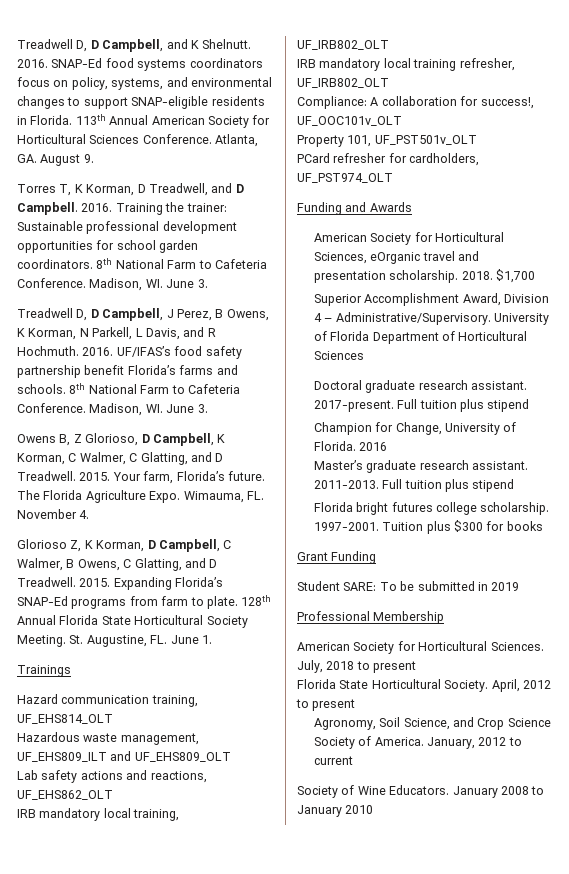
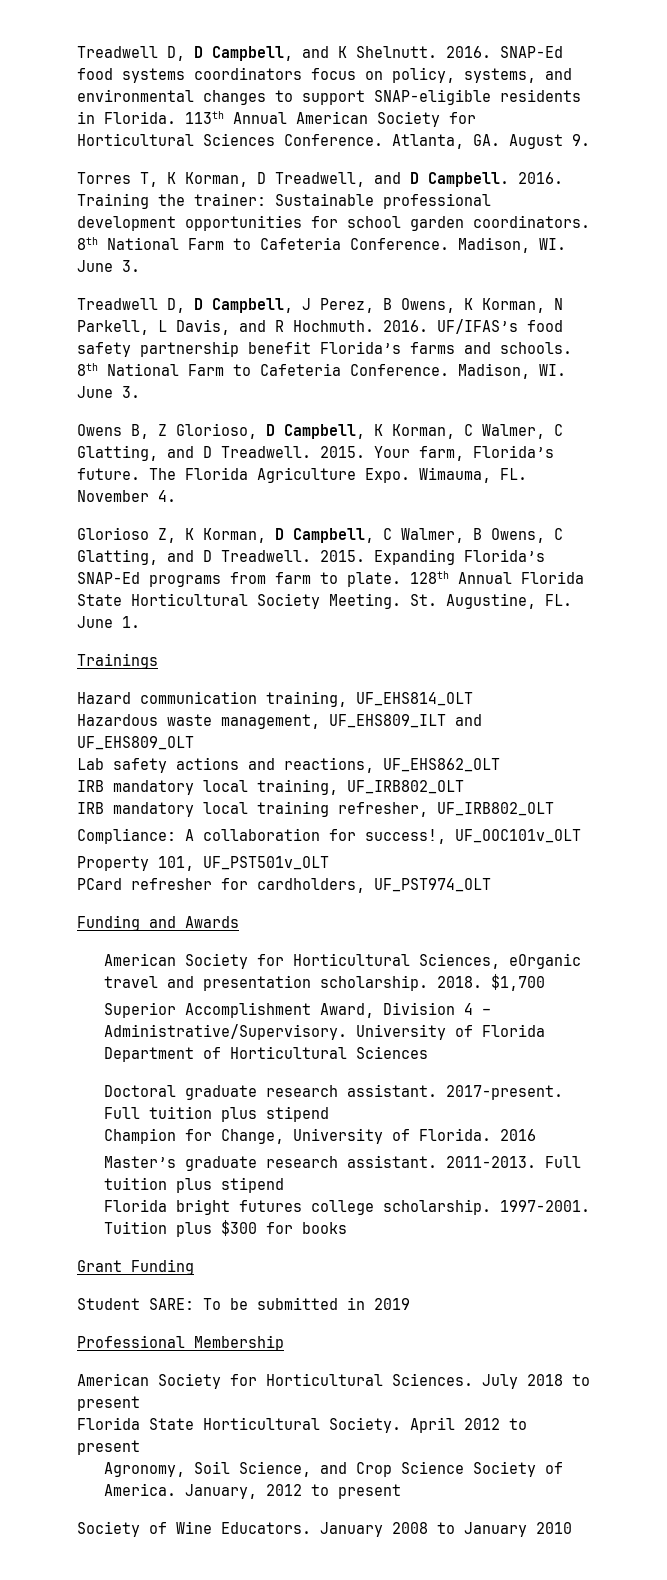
- July, 2018 to present
+ July 2018 to present
- April, 2012 to present
+ April 2012 to present
- January, 2012 to current
+ January, 2012 to present

